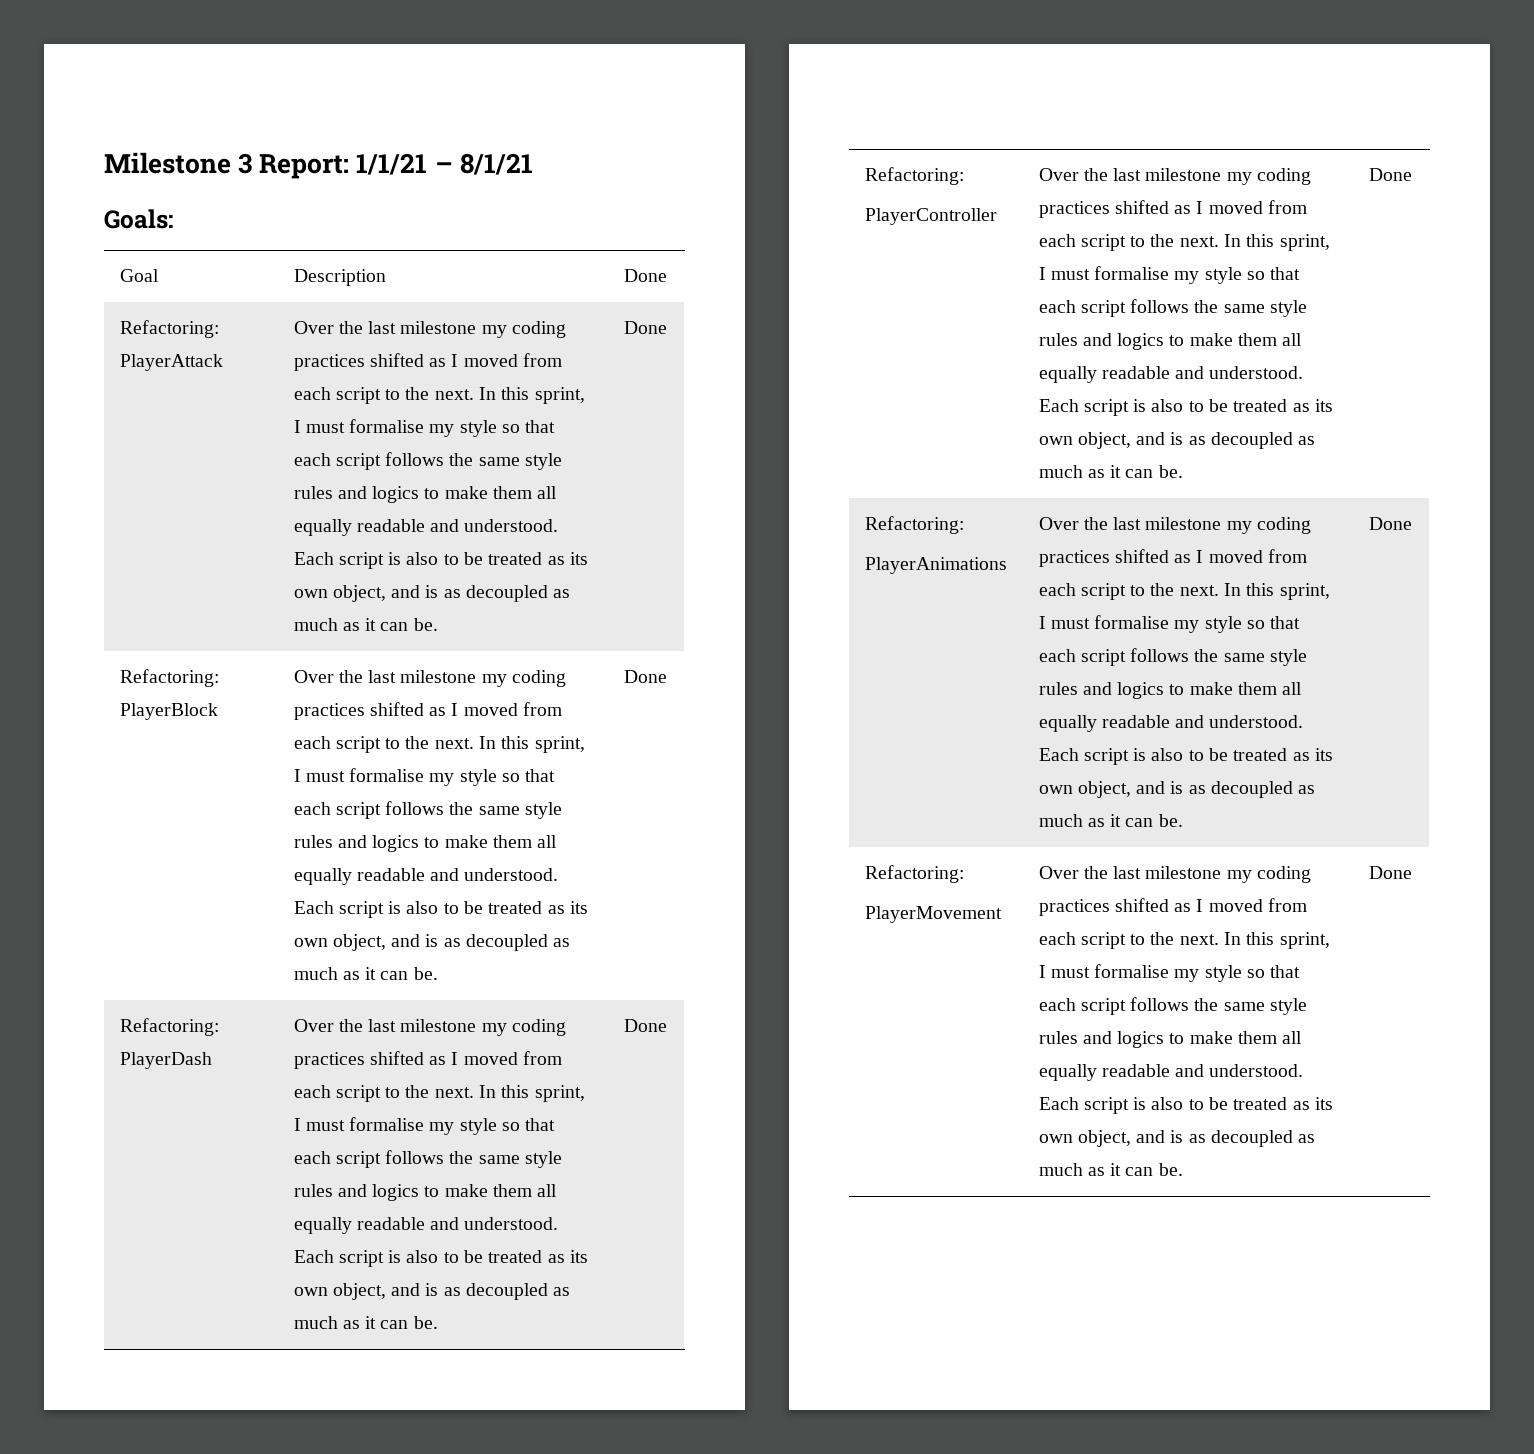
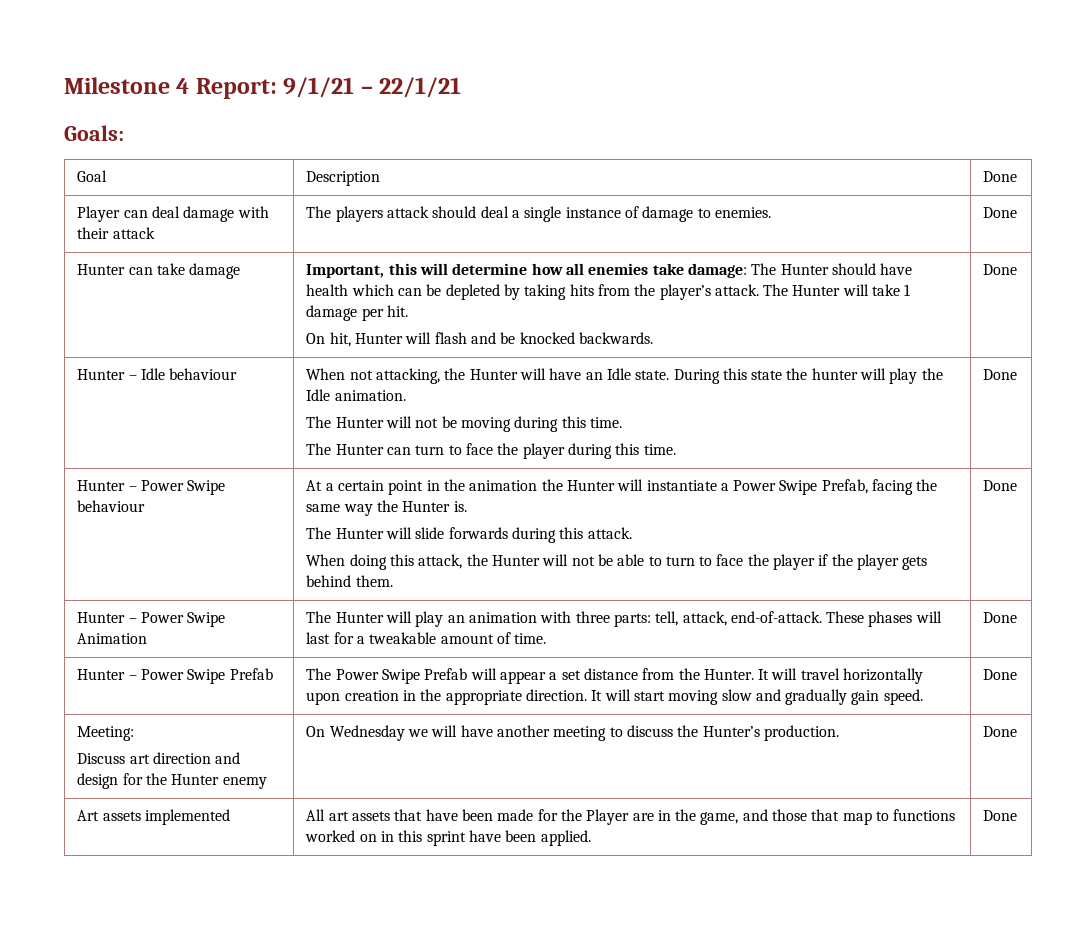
- Milestone 3 Report: 1/1/21 – 8/1/21
+ Milestone 4 Report: 9/1/21 – 22/1/21
- Refactoring: PlayerAttack | Over the last milestone my coding practices shifted as I moved from each script to the next. In this sprint, I must formalise my style so that each script follows the same style rules and logics to make them all equally readable and understood. Each script is also to be treated as its own object, and is as decoupled as much as it can be. | Done
- Refactoring: PlayerBlock | Over the last milestone my coding practices shifted as I moved from each script to the next. In this sprint, I must formalise my style so that each script follows the same style rules and logics to make them all equally readable and understood. Each script is also to be treated as its own object, and is as decoupled as much as it can be. | Done
- Refactoring: PlayerDash | Over the last milestone my coding practices shifted as I moved from each script to the next. In this sprint, I must formalise my style so that each script follows the same style rules and logics to make them all equally readable and understood. Each script is also to be treated as its own object, and is as decoupled as much as it can be. | Done
- Refactoring:
- PlayerController | Over the last milestone my coding practices shifted as I moved from each script to the next. In this sprint, I must formalise my style so that each script follows the same style rules and logics to make them all equally readable and understood. Each script is also to be treated as its own object, and is as decoupled as much as it can be. | Done
- Refactoring:
- PlayerAnimations | Over the last milestone my coding practices shifted as I moved from each script to the next. In this sprint, I must formalise my style so that each script follows the same style rules and logics to make them all equally readable and understood. Each script is also to be treated as its own object, and is as decoupled as much as it can be. | Done
- Refactoring:
- PlayerMovement | Over the last milestone my coding practices shifted as I moved from each script to the next. In this sprint, I must formalise my style so that each script follows the same style rules and logics to make them all equally readable and understood. Each script is also to be treated as its own object, and is as decoupled as much as it can be. | Done
+ Player can deal damage with their attack | The players attack should deal a single instance of damage to enemies. | Done
+ Hunter can take damage | Important, this will determine how all enemies take damage: The Hunter should have health which can be depleted by taking hits from the player’s attack. The Hunter will take 1 damage per hit.
+ On hit, Hunter will flash and be knocked backwards. | Done
+ Hunter – Idle behaviour | When not attacking, the Hunter will have an Idle state. During this state the hunter will play the Idle animation.
+ The Hunter will not be moving during this time.
+ The Hunter can turn to face the player during this time. | Done
+ Hunter – Power Swipe behaviour | At a certain point in the animation the Hunter will instantiate a Power Swipe Prefab, facing the same way the Hunter is.
+ The Hunter will slide forwards during this attack.
+ When doing this attack, the Hunter will not be able to turn to face the player if the player gets behind them. | Done
+ Hunter – Power Swipe Animation | The Hunter will play an animation with three parts: tell, attack, end-of-attack. These phases will last for a tweakable amount of time. | Done
+ Hunter – Power Swipe Prefab | The Power Swipe Prefab will appear a set distance from the Hunter. It will travel horizontally upon creation in the appropriate direction. It will start moving slow and gradually gain speed. | Done
+ Meeting:
+ Discuss art direction and design for the Hunter enemy | On Wednesday we will have another meeting to discuss the Hunter’s production. | Done
+ Art assets implemented | All art assets that have been made for the Player are in the game, and those that map to functions worked on in this sprint have been applied. | Done

